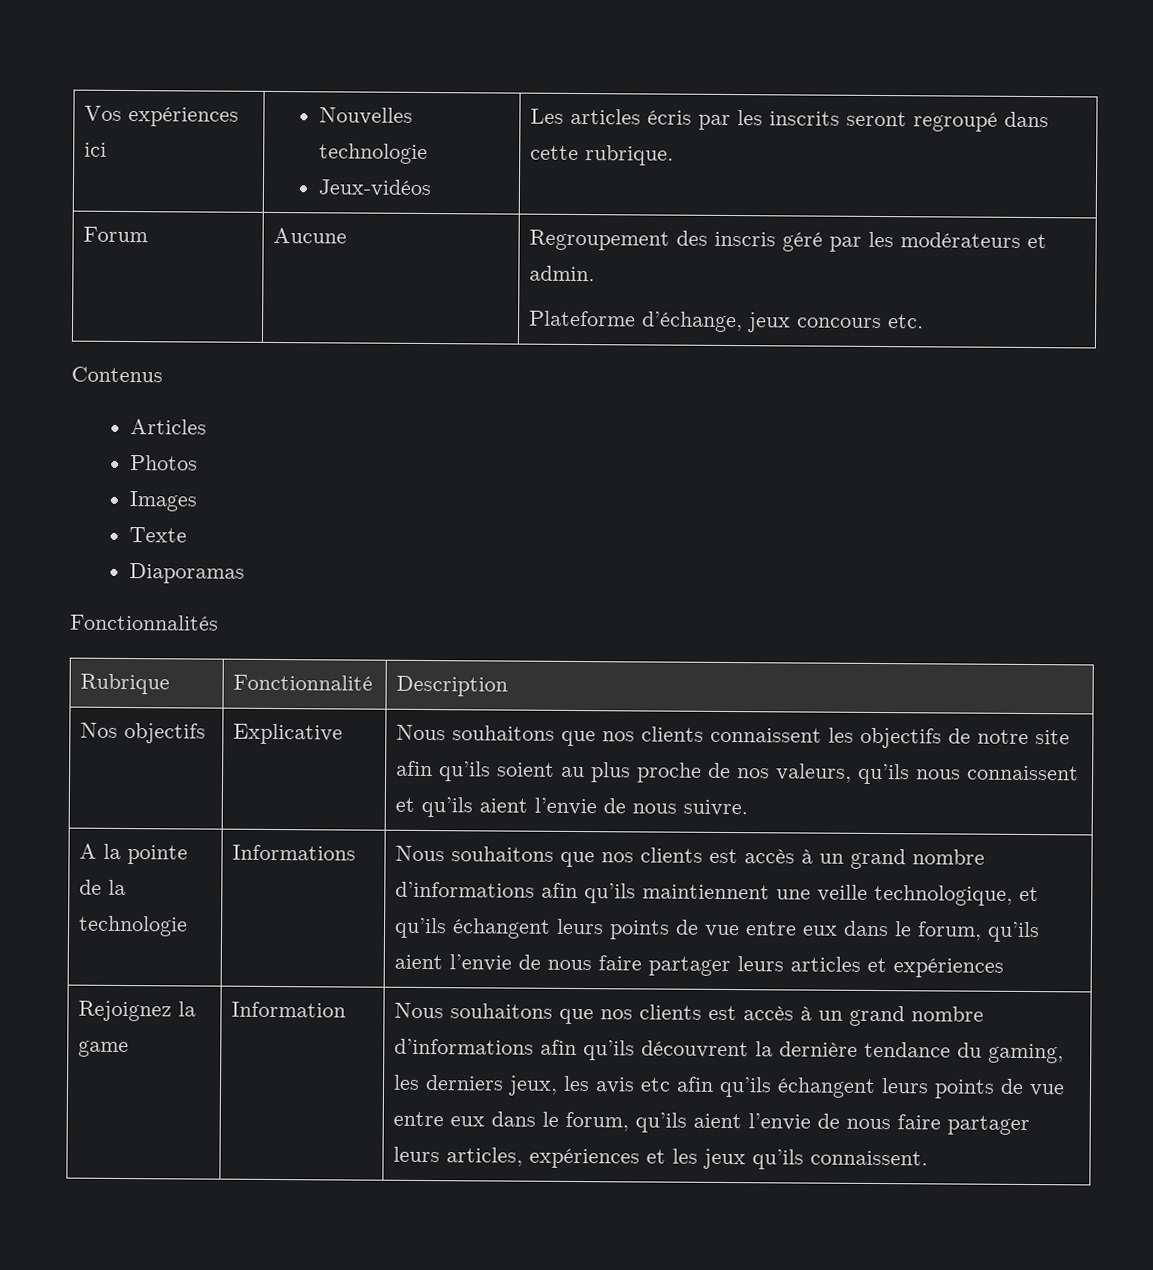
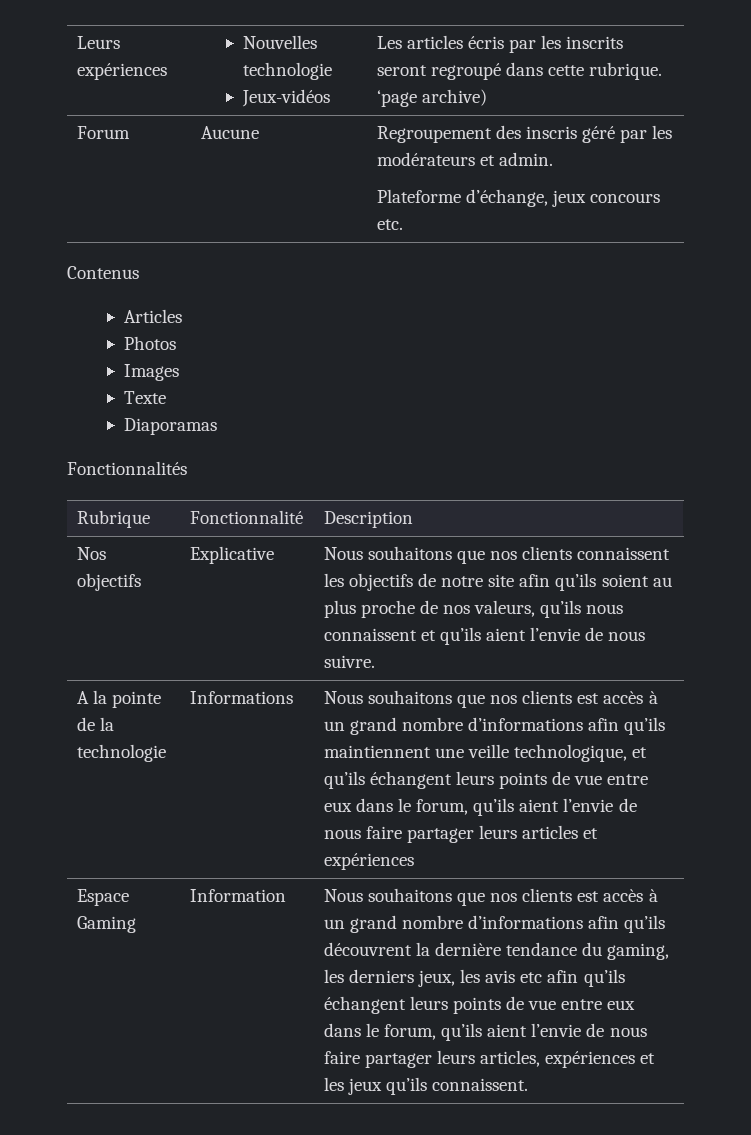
- Vos expériences ici | Nouvelles technologie
- Jeux-vidéos | Les articles écris par les inscrits seront regroupé dans cette rubrique.
+ Leurs expériences | Nouvelles technologie
+ Jeux-vidéos | Les articles écris par les inscrits seront regroupé dans cette rubrique. ‘page archive)
- Rejoignez la game
+ Espace Gaming

